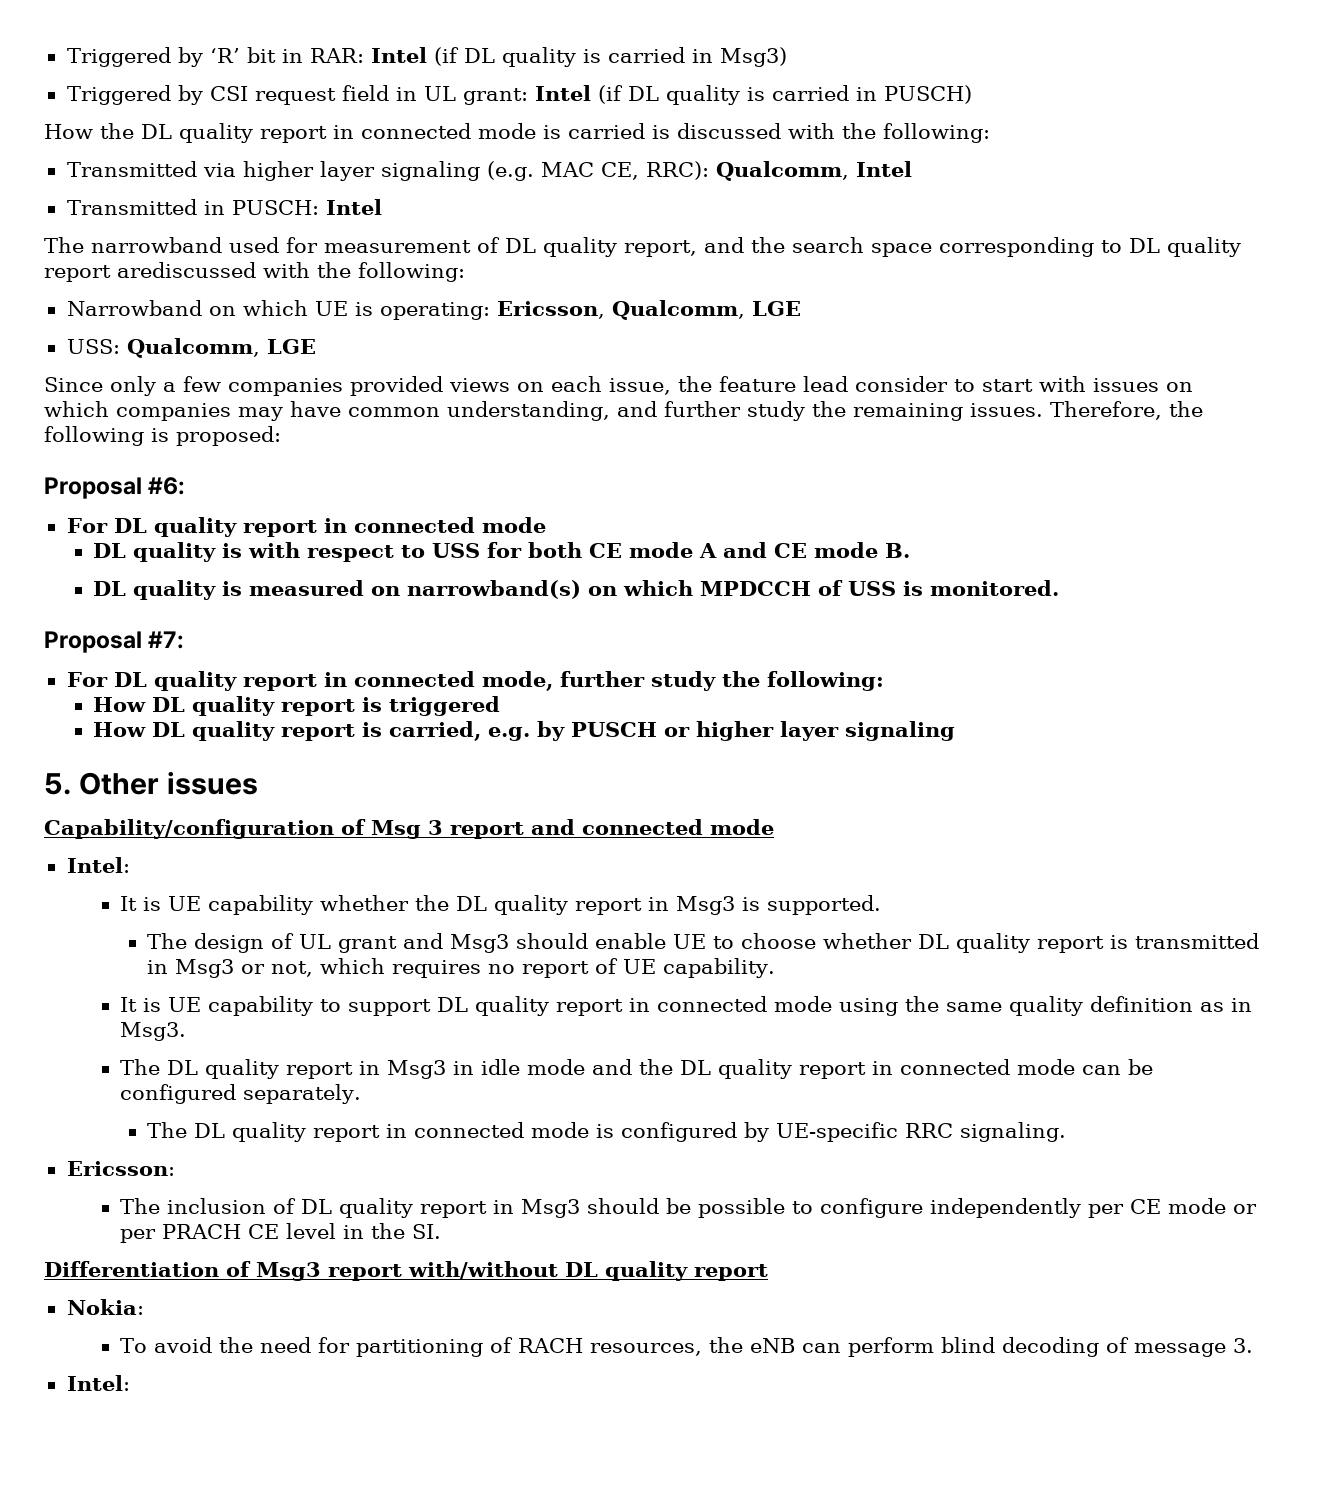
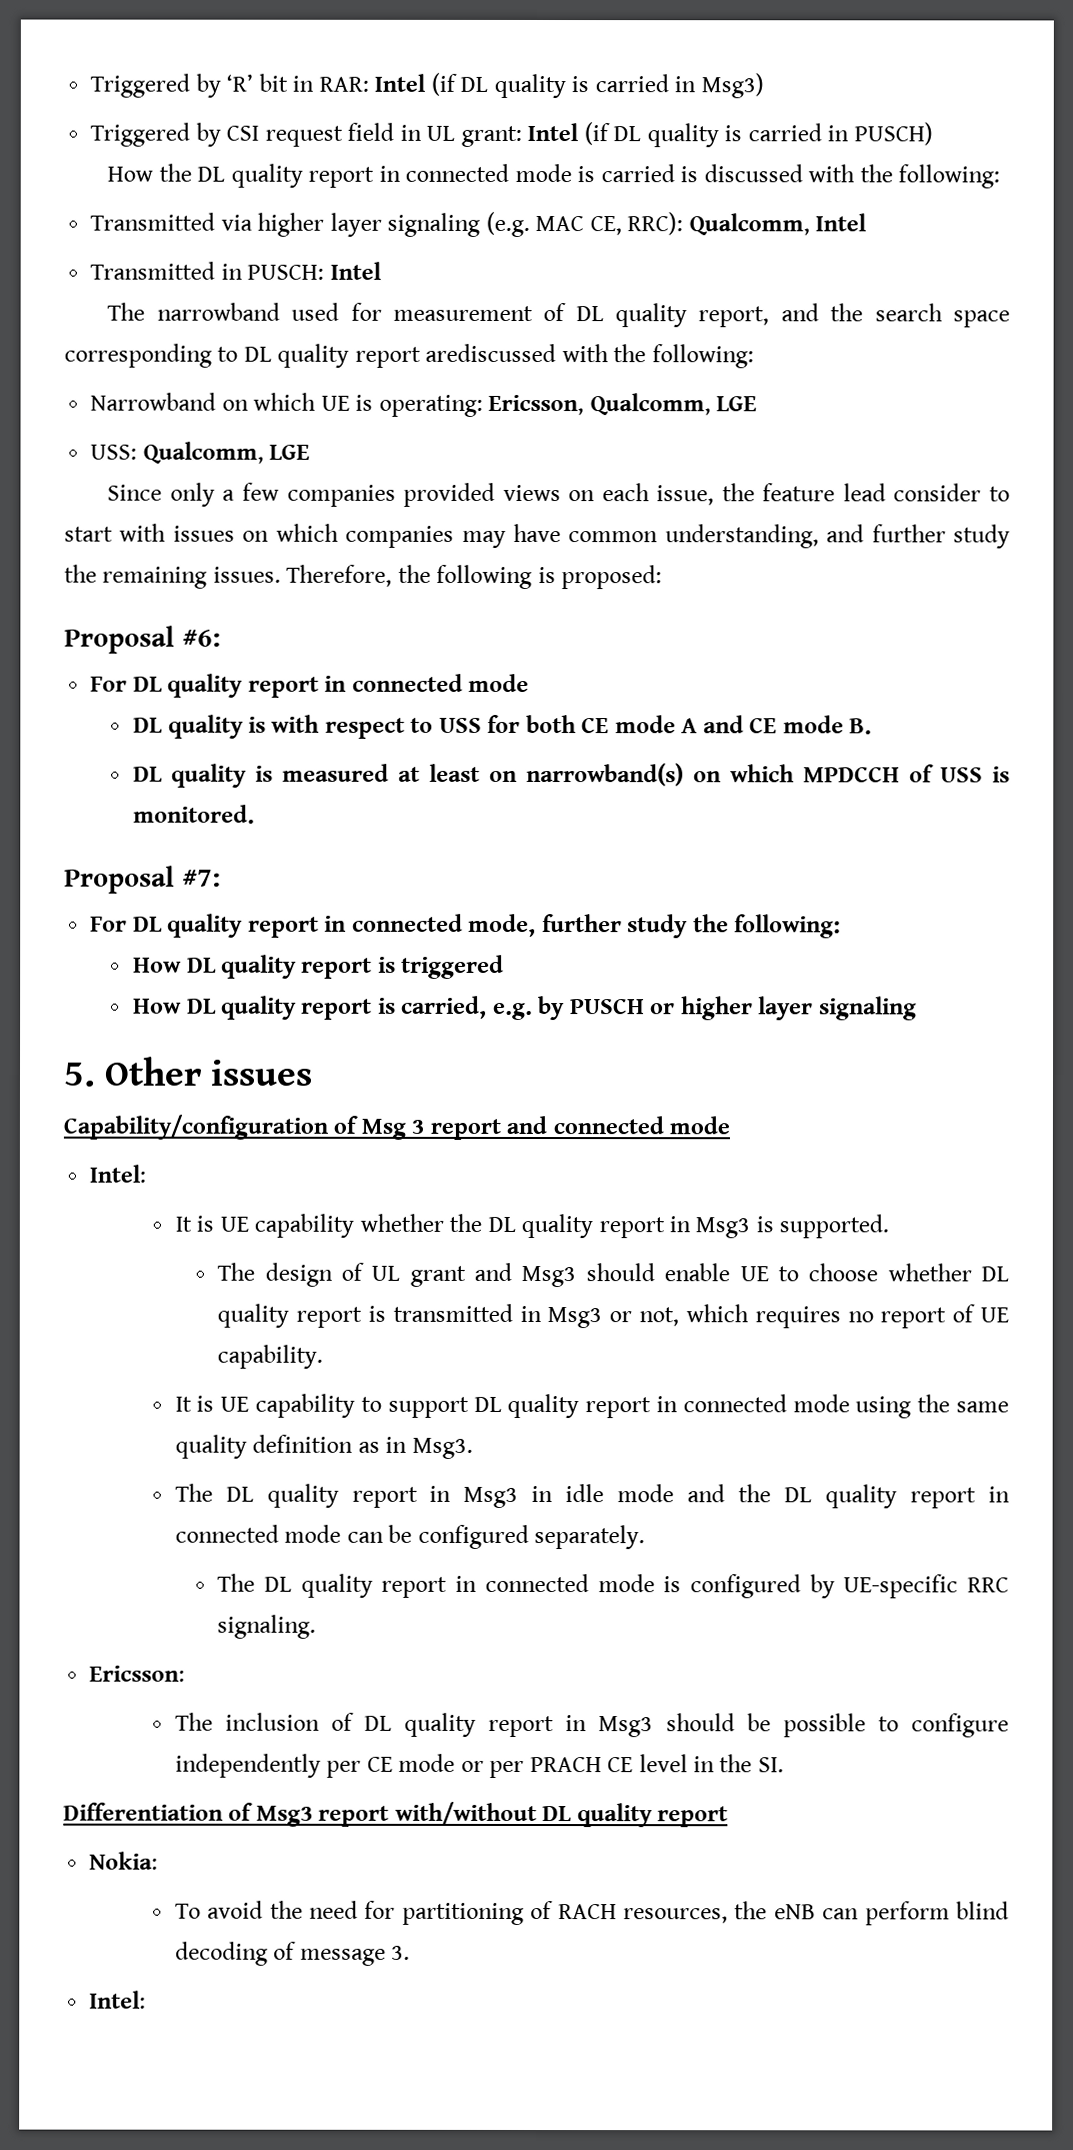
- DL quality is measured on narrowband(s) on which MPDCCH of USS is monitored.
+ DL quality is measured at least on narrowband(s) on which MPDCCH of USS is monitored.

